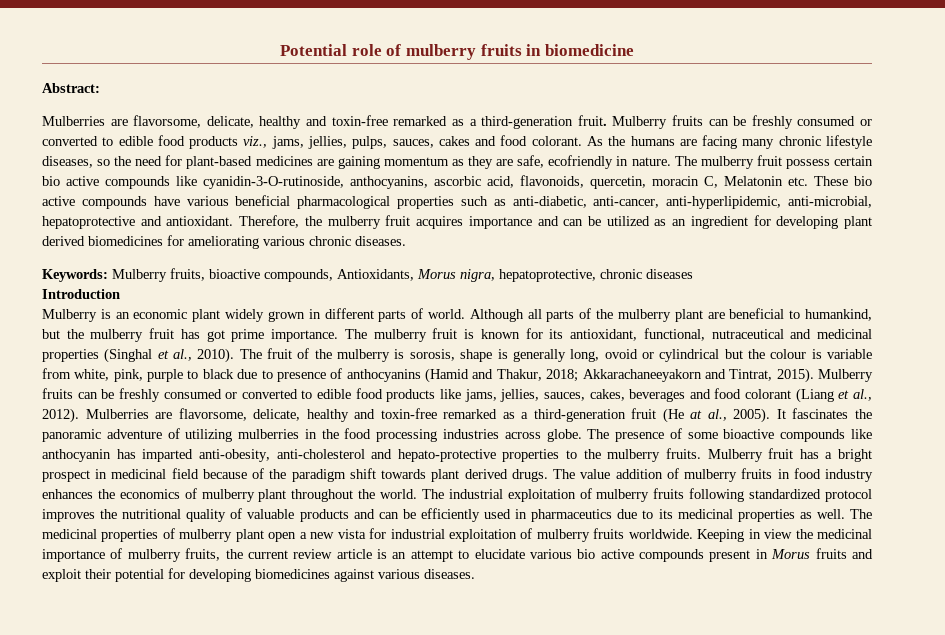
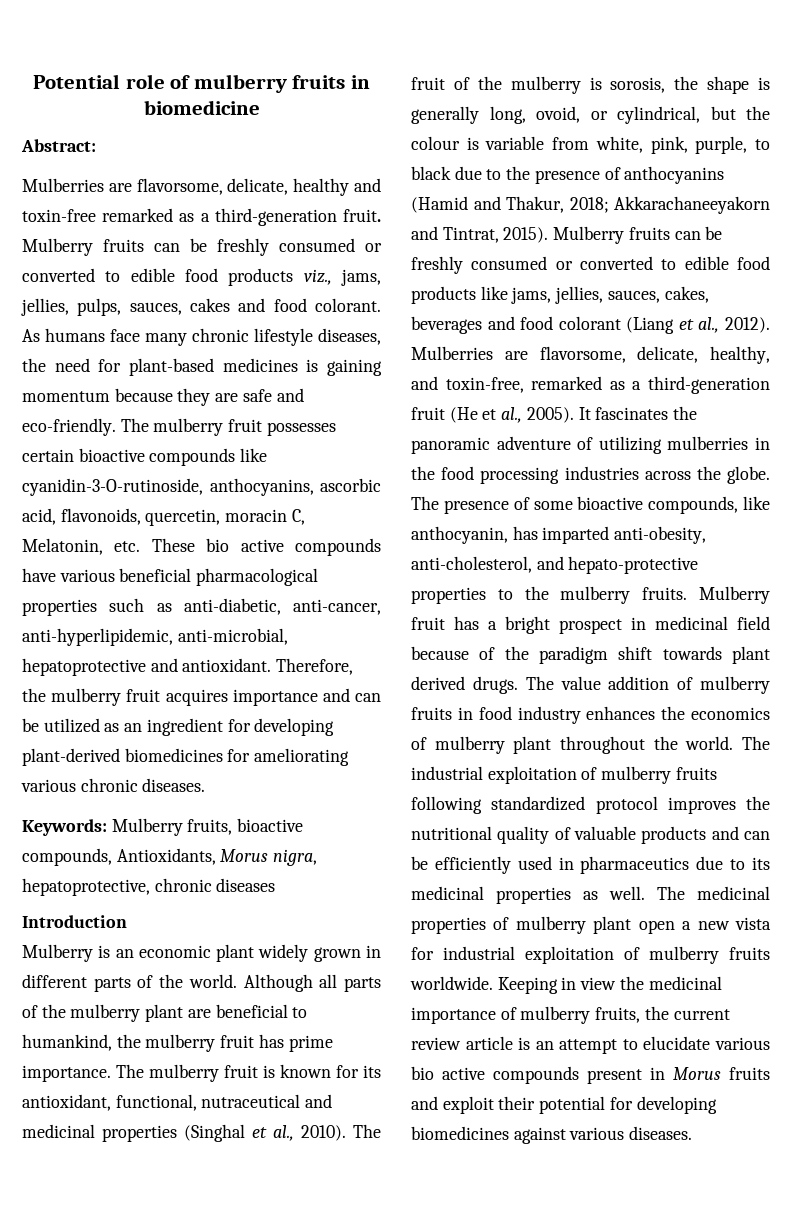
- As the humans are facing many chronic lifestyle diseases, so the need for plant-based medicines are gaining momentum as they are safe, ecofriendly in nature. The mulberry fruit possess certain bio active compounds like cyanidin-3-O-rutinoside, anthocyanins, ascorbic acid, flavonoids, quercetin, moracin C, Melatonin etc. These bio active compounds have various beneficial pharmacological properties such as anti-diabetic, anti-cancer, anti-hyperlipidemic, anti-microbial, hepatoprotective and antioxidant.
+ As humans face many chronic lifestyle diseases, the need for plant-based medicines is gaining momentum because they are safe and eco-friendly. The mulberry fruit possesses certain bioactive compounds like cyanidin-3-O-rutinoside, anthocyanins, ascorbic acid, flavonoids, quercetin, moracin C, Melatonin, etc. These bio active compounds have various beneficial pharmacological properties such as anti-diabetic, anti-cancer, anti-hyperlipidemic, anti-microbial, hepatoprotective and antioxidant.
- Therefore, the mulberry fruit acquires importance and can be utilized as an ingredient for developing plant derived biomedicines for ameliorating various chronic diseases.
+ Therefore, the mulberry fruit acquires importance and can be utilized as an ingredient for developing plant-derived biomedicines for ameliorating various chronic diseases.
- Mulberry is an economic plant widely grown in different parts of world.
+ Mulberry is an economic plant widely grown in different parts of the world.
- Although all parts of the mulberry plant are beneficial to humankind, but the mulberry fruit has got prime importance.
+ Although all parts of the mulberry plant are beneficial to humankind, the mulberry fruit has prime importance.
- The fruit of the mulberry is sorosis, shape is generally long, ovoid or cylindrical but the colour is variable from white, pink, purple to black due to presence of anthocyanins (Hamid and Thakur, 2018; Akkarachaneeyakorn and Tintrat, 2015).
+ The fruit of the mulberry is sorosis, the shape is generally long, ovoid, or cylindrical, but the colour is variable from white, pink, purple, to black due to the presence of anthocyanins (Hamid and Thakur, 2018; Akkarachaneeyakorn and Tintrat, 2015).
- Mulberries are flavorsome, delicate, healthy and toxin-free remarked as a third-generation fruit (He at al., 2005).
+ Mulberries are flavorsome, delicate, healthy, and toxin-free, remarked as a third-generation fruit (He et al., 2005).
- It fascinates the panoramic adventure of utilizing mulberries in the food processing industries across globe.
+ It fascinates the panoramic adventure of utilizing mulberries in the food processing industries across the globe.
- The presence of some bioactive compounds like anthocyanin has imparted anti-obesity, anti-cholesterol and hepato-protective properties to the mulberry fruits.
+ The presence of some bioactive compounds, like anthocyanin, has imparted anti-obesity, anti-cholesterol, and hepato-protective properties to the mulberry fruits.

